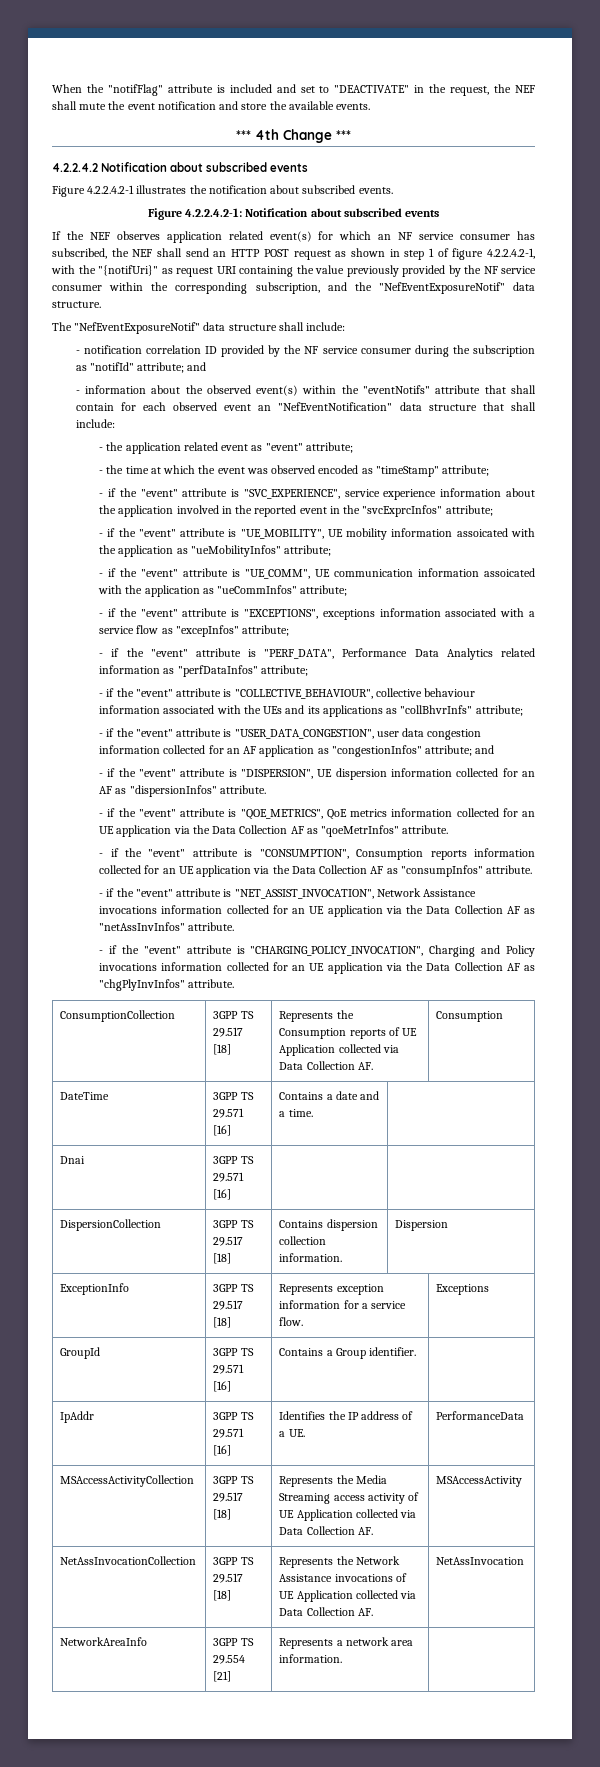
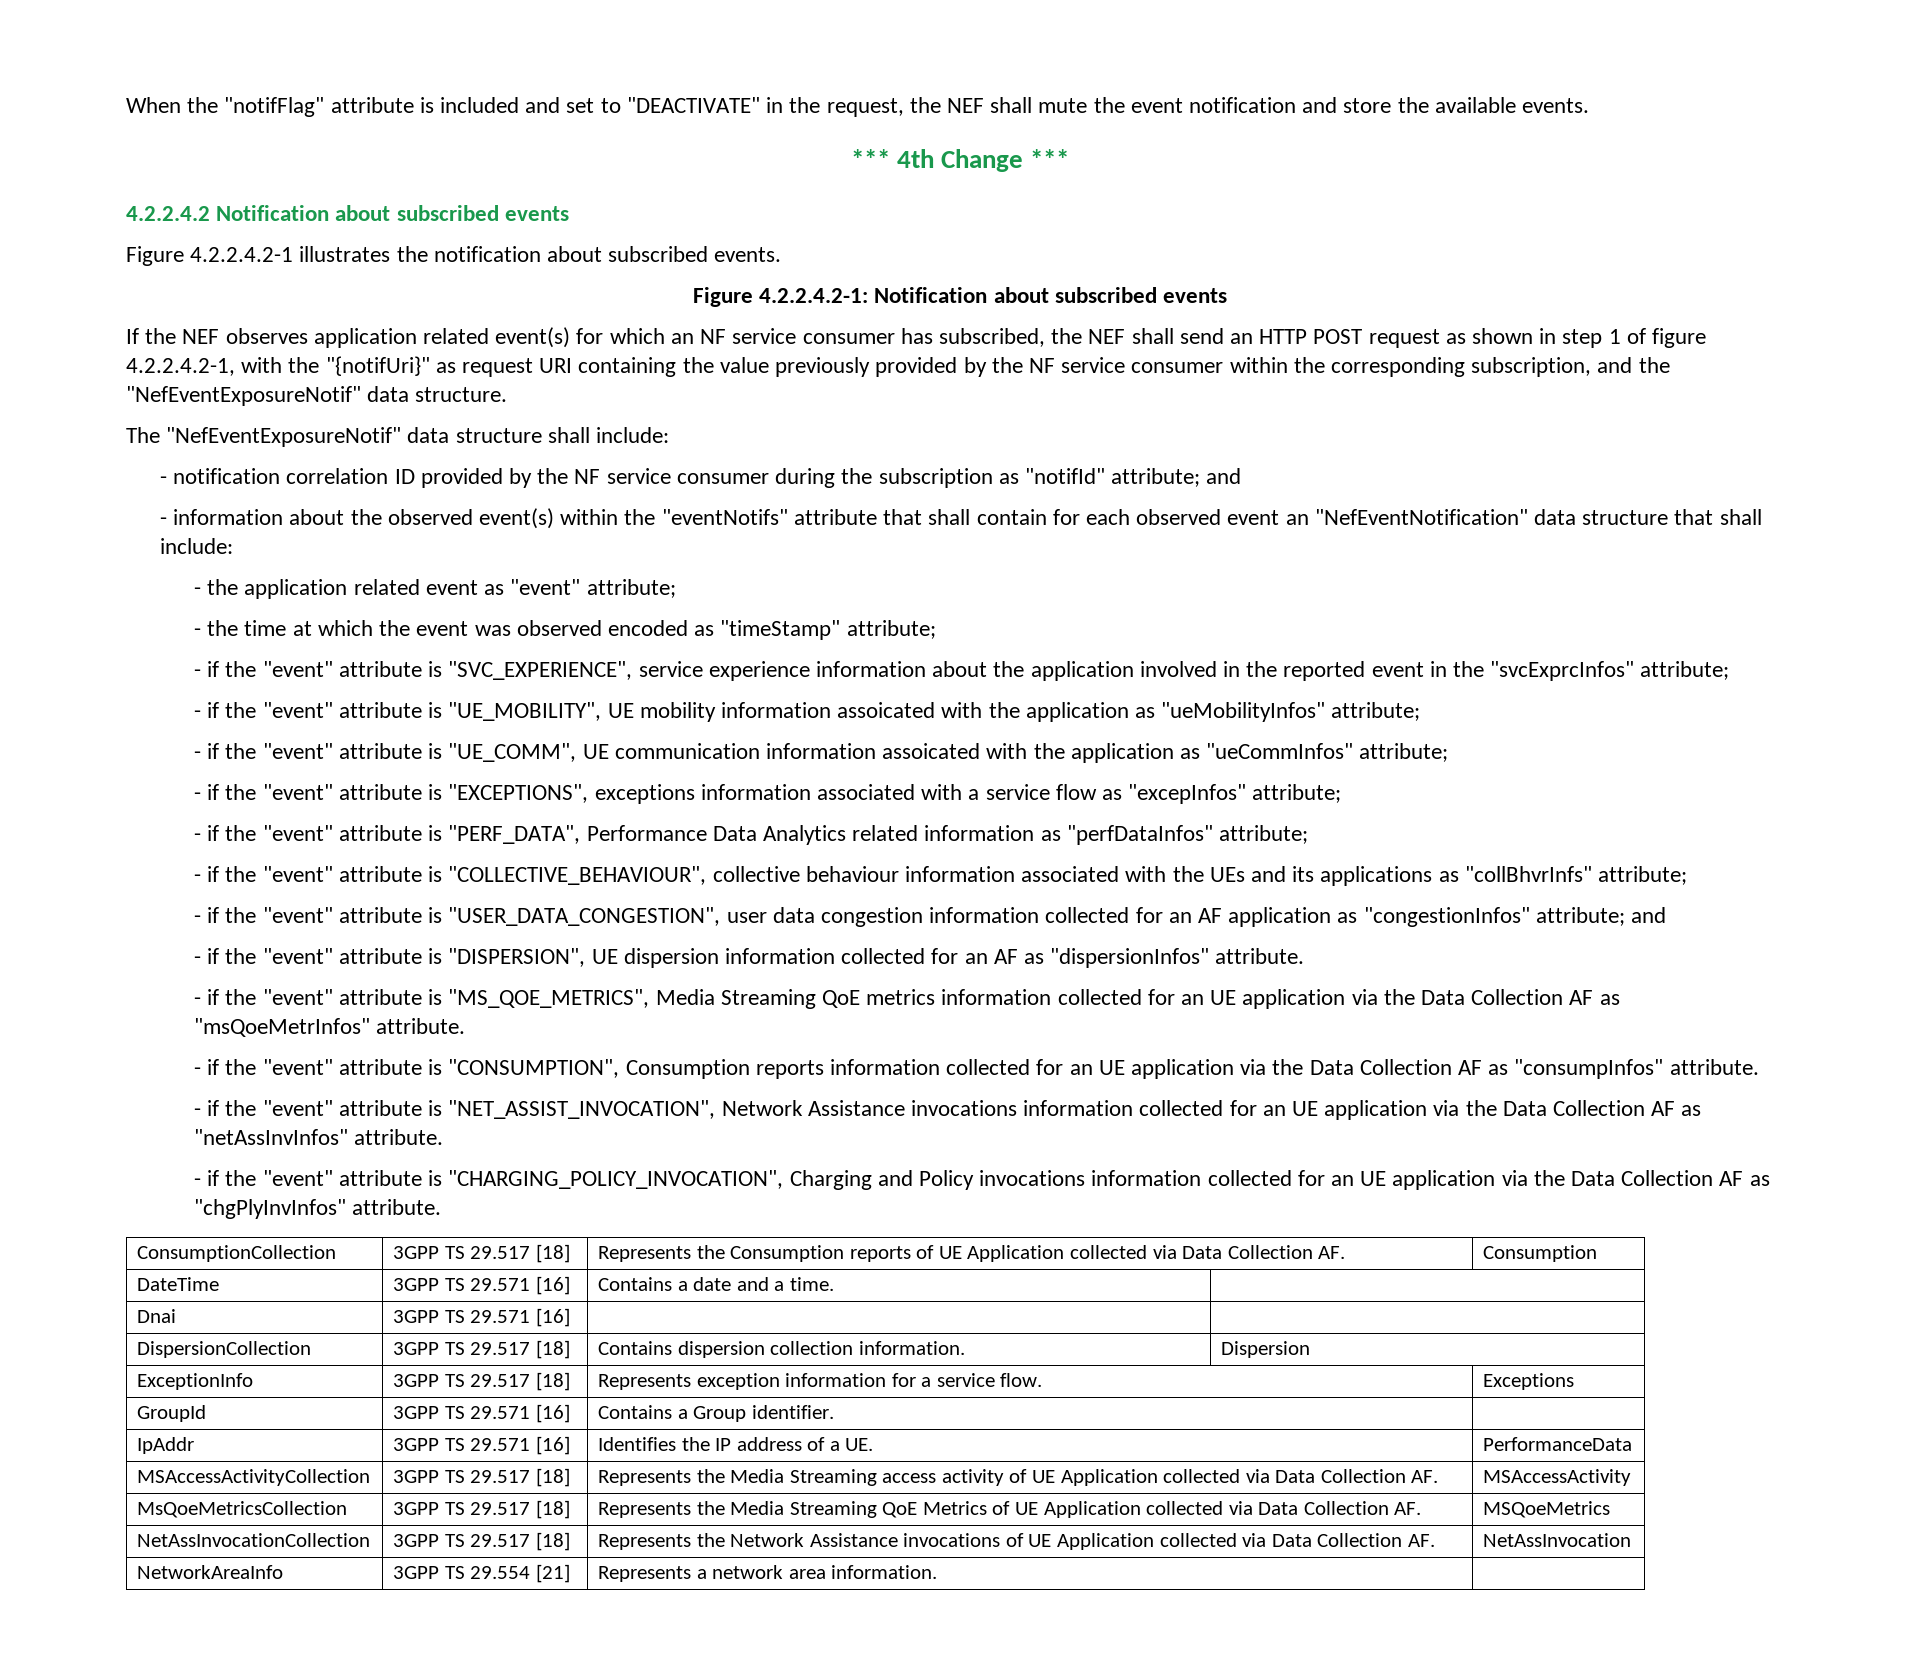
- - if the "event" attribute is "QOE_METRICS", QoE metrics information collected for an UE application via the Data Collection AF as "qoeMetrInfos" attribute.
+ - if the "event" attribute is "MS_QOE_METRICS", Media Streaming QoE metrics information collected for an UE application via the Data Collection AF as "msQoeMetrInfos" attribute.
+ MsQoeMetricsCollection | 3GPP TS 29.517 [18] | Represents the Media Streaming QoE Metrics of UE Application collected via Data Collection AF. | MSQoeMetrics

